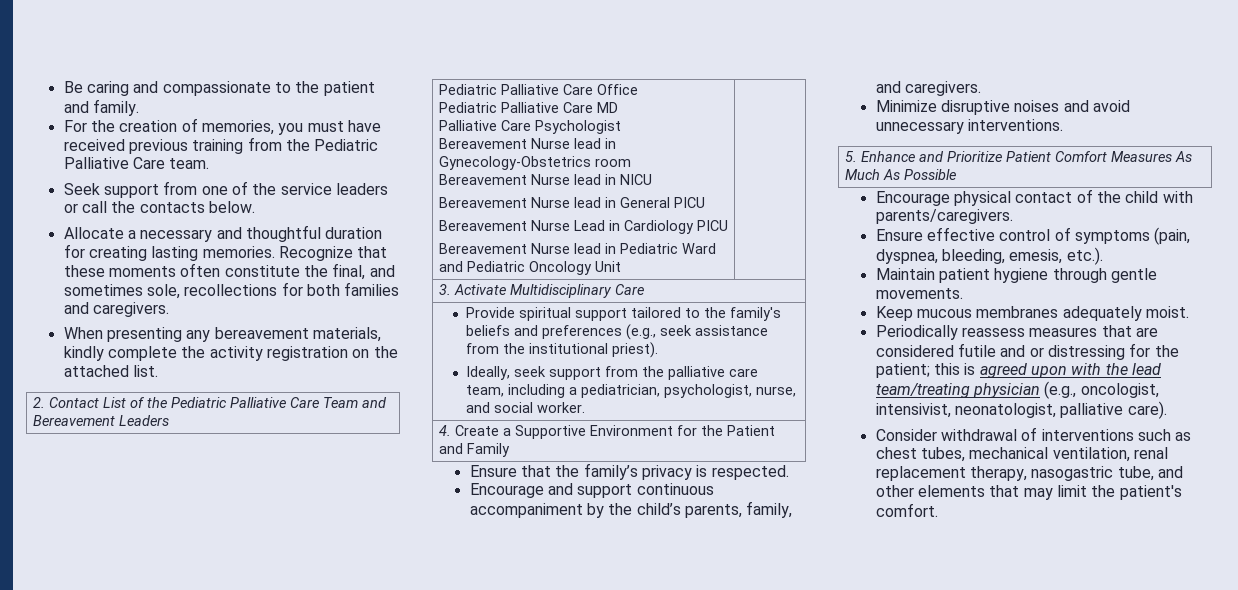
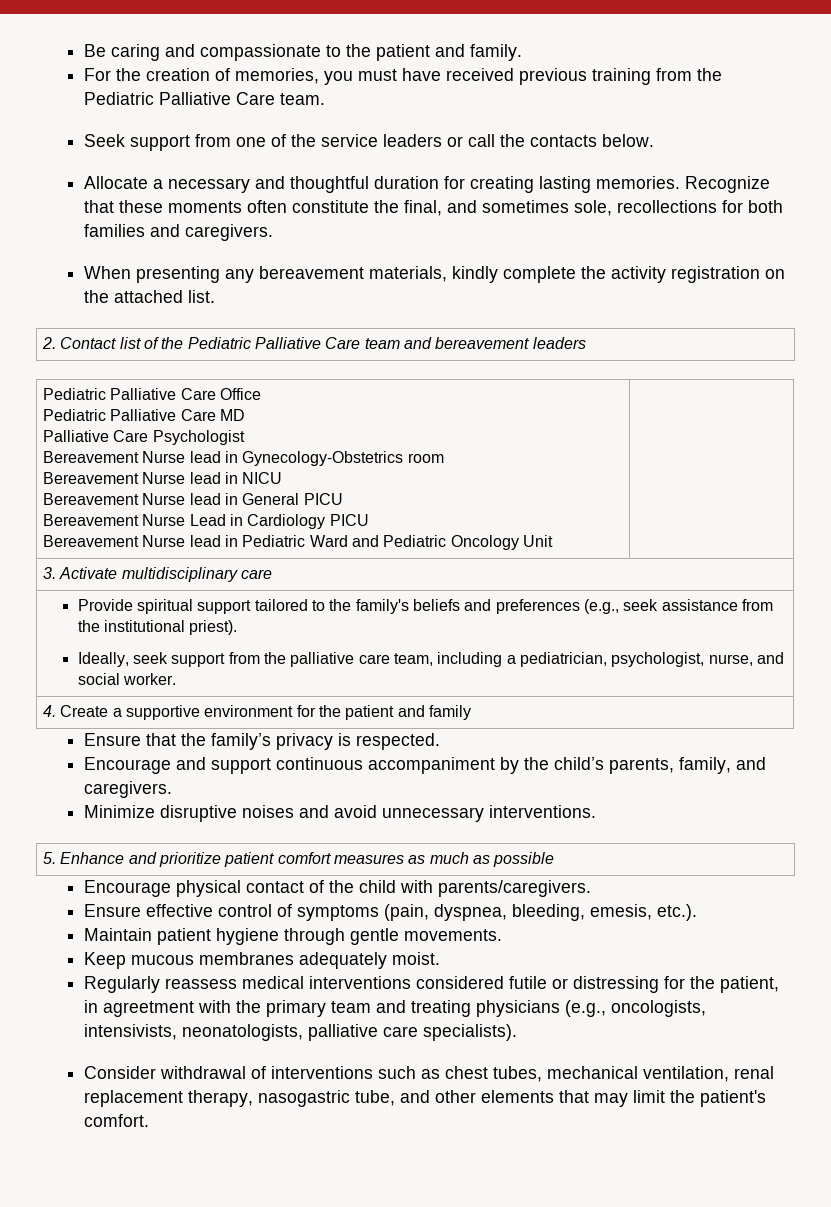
- 2. Contact List of the Pediatric Palliative Care Team and Bereavement Leaders
+ 2. Contact list of the Pediatric Palliative Care team and bereavement leaders
- 3. Activate Multidisciplinary Care
+ 3. Activate multidisciplinary care
- 4. Create a Supportive Environment for the Patient and Family
+ 4. Create a supportive environment for the patient and family
- 5. Enhance and Prioritize Patient Comfort Measures As Much As Possible
+ 5. Enhance and prioritize patient comfort measures as much as possible
- Periodically reassess measures that are considered futile and or distressing for the patient; this is agreed upon with the lead team/treating physician (e.g., oncologist, intensivist, neonatologist, palliative care).
+ Regularly reassess medical interventions considered futile or distressing for the patient, in agreetment with the primary team and treating physicians (e.g., oncologists, intensivists, neonatologists, palliative care specialists).

